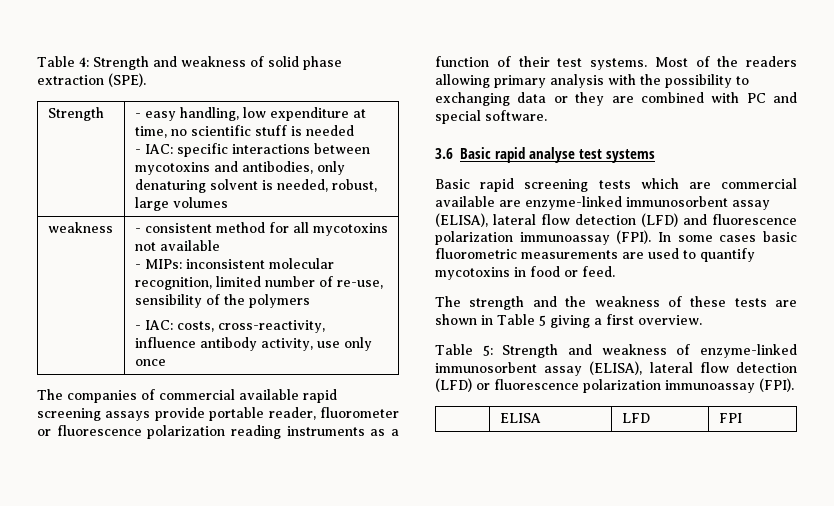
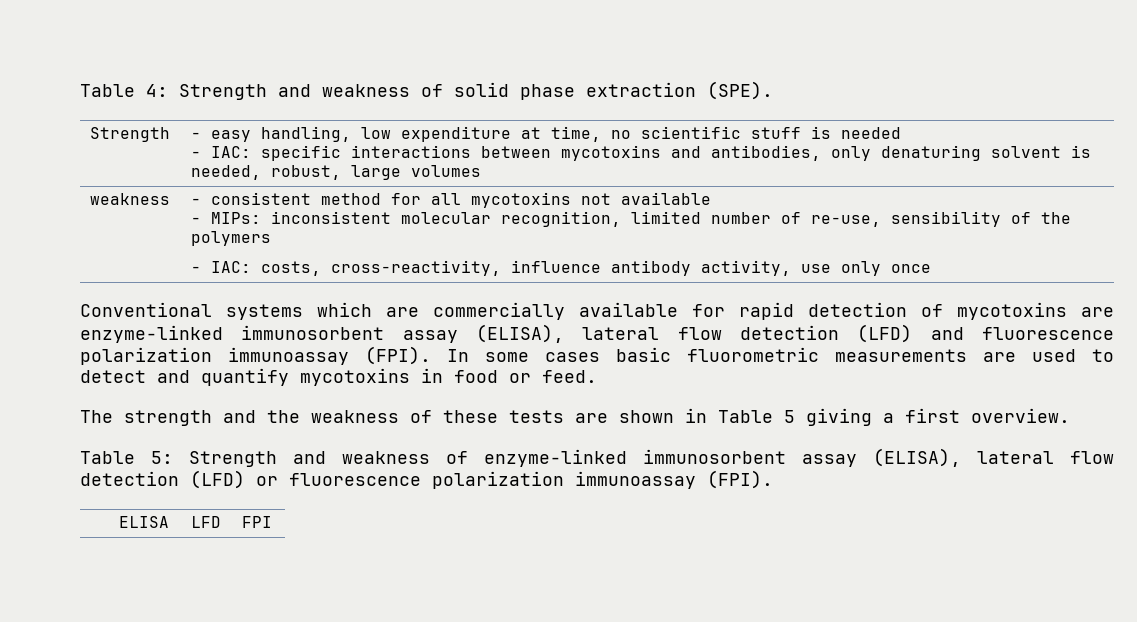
- The companies of commercial available rapid screening assays provide portable reader, fluorometer or fluorescence polarization reading instruments as a function of their test systems. Most of the readers allowing primary analysis with the possibility to exchanging data or they are combined with PC and special software.
- 3.6 Basic rapid analyse test systems
- Basic rapid screening tests which are commercial available are enzyme-linked immunosorbent assay (ELISA), lateral flow detection (LFD) and fluorescence polarization immunoassay (FPI).
+ Conventional systems which are commercially available for rapid detection of mycotoxins are enzyme-linked immunosorbent assay (ELISA), lateral flow detection (LFD) and fluorescence polarization immunoassay (FPI).
- In some cases basic fluorometric measurements are used to quantify mycotoxins in food or feed.
+ In some cases basic fluorometric measurements are used to detect and quantify mycotoxins in food or feed.

